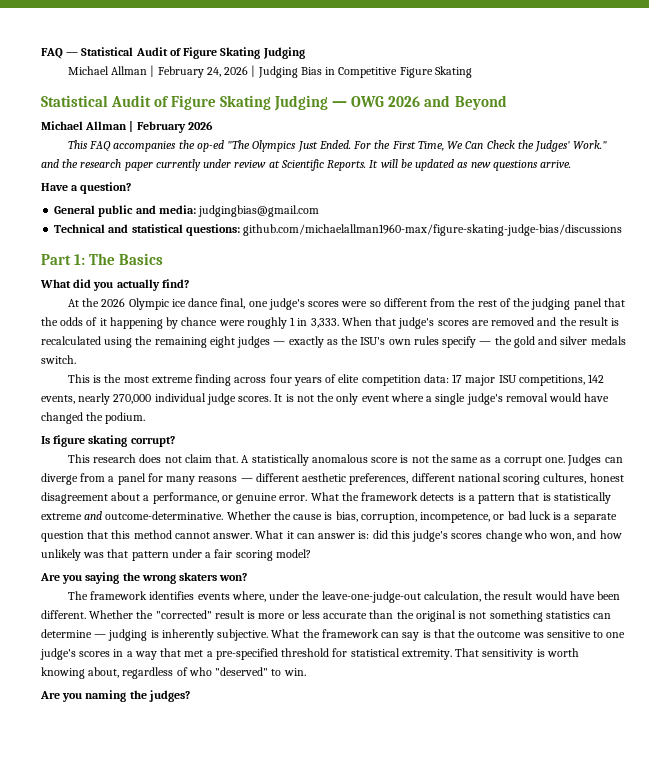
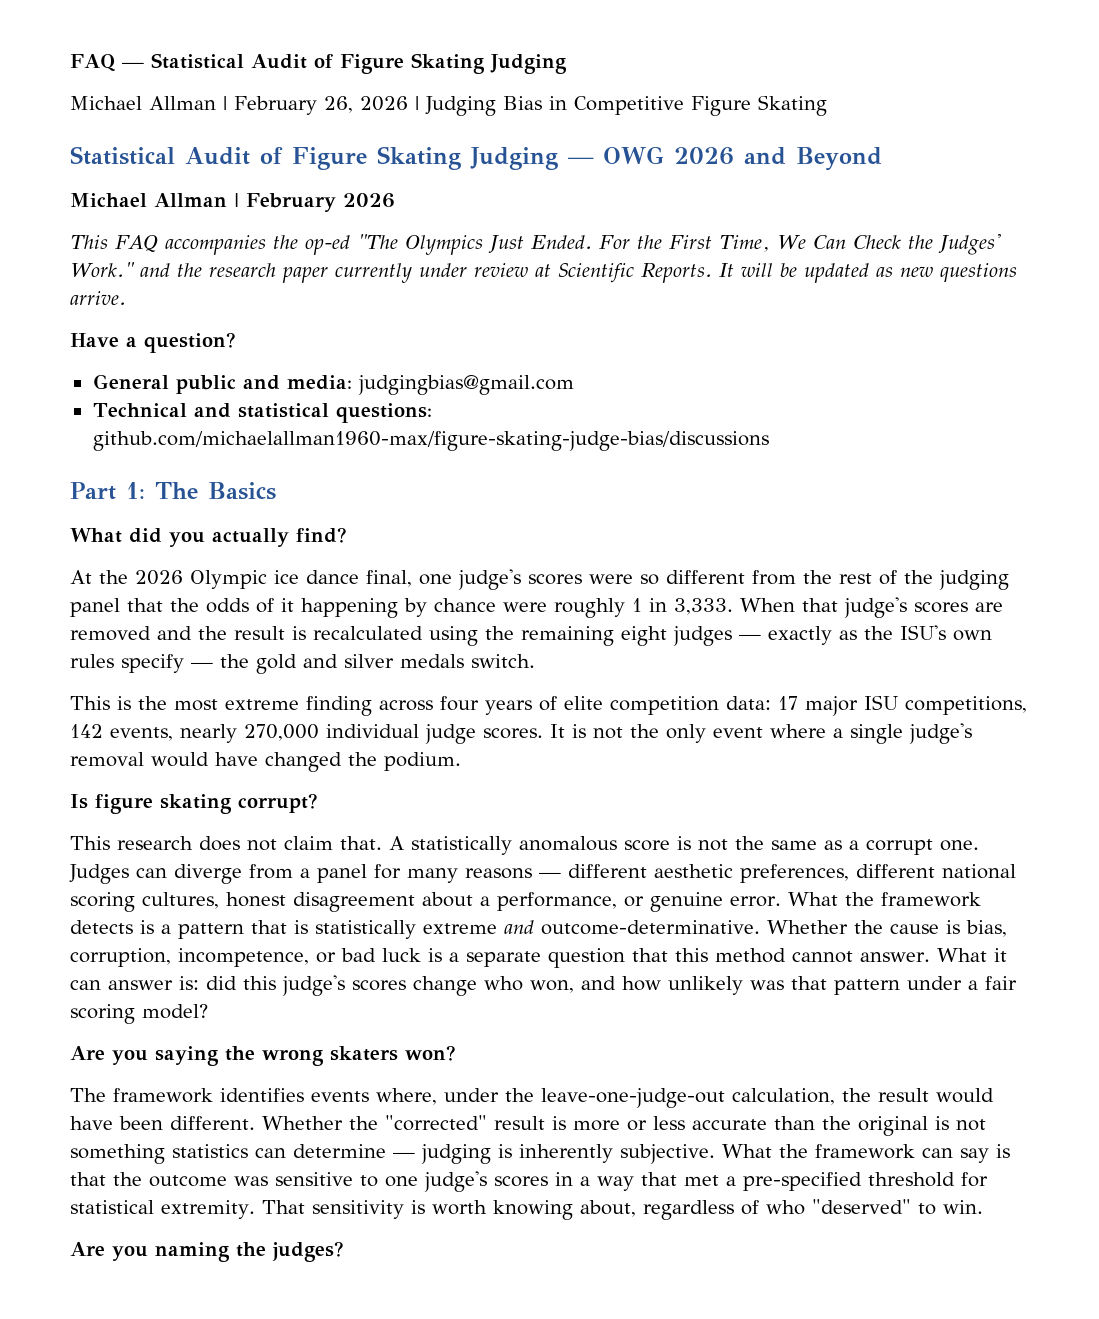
- Michael Allman | February 24, 2026 | Judging Bias in Competitive Figure Skating
+ Michael Allman | February 26, 2026 | Judging Bias in Competitive Figure Skating

